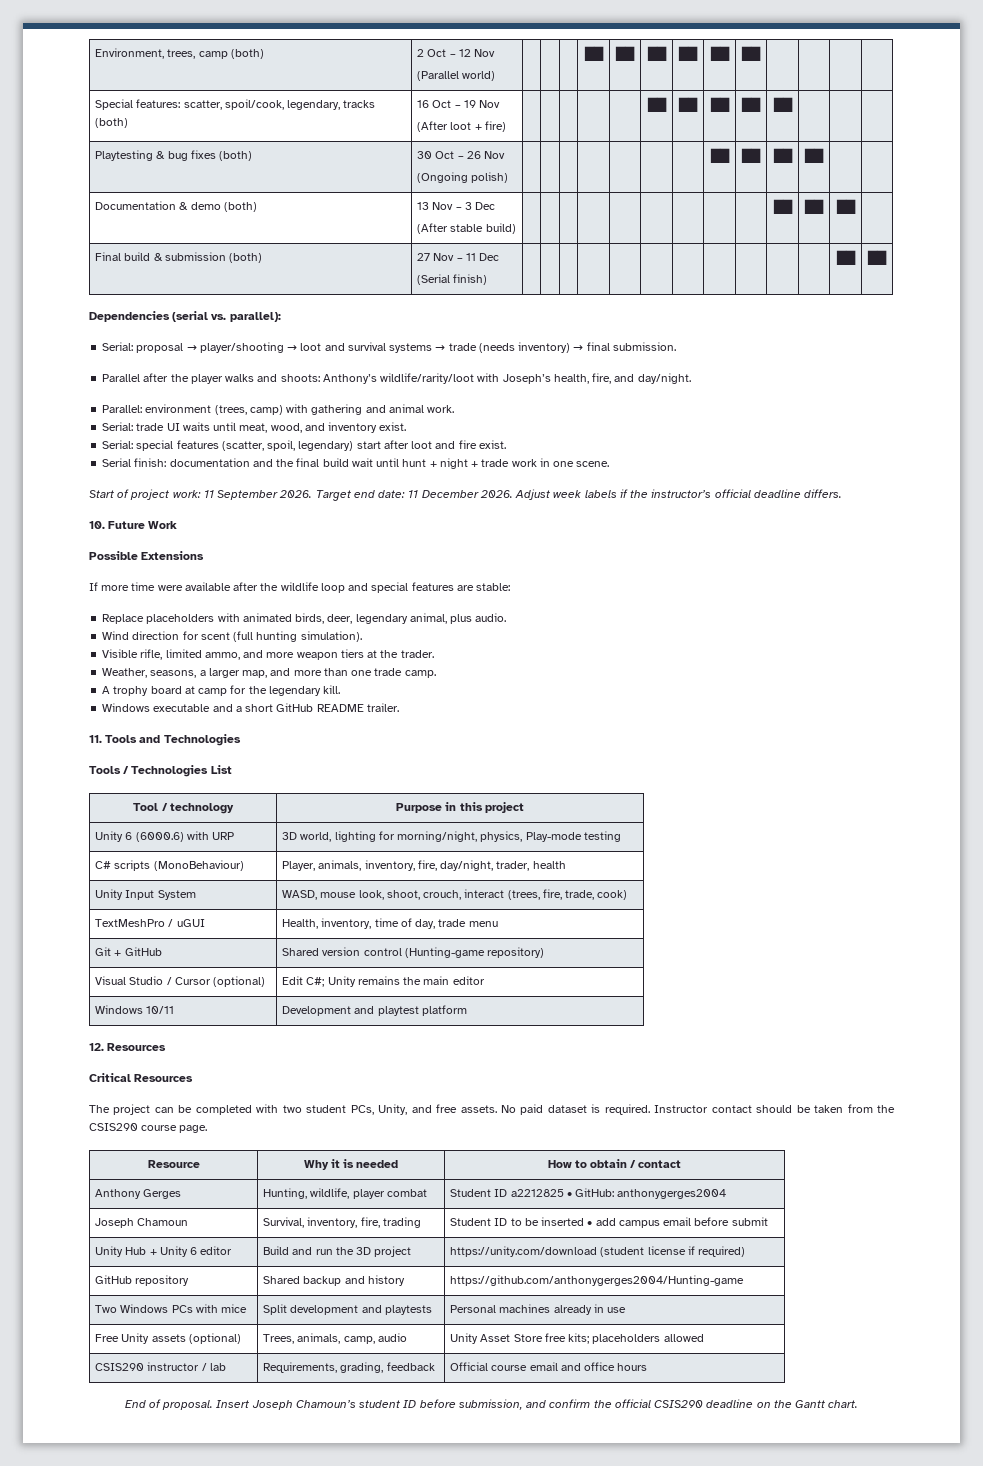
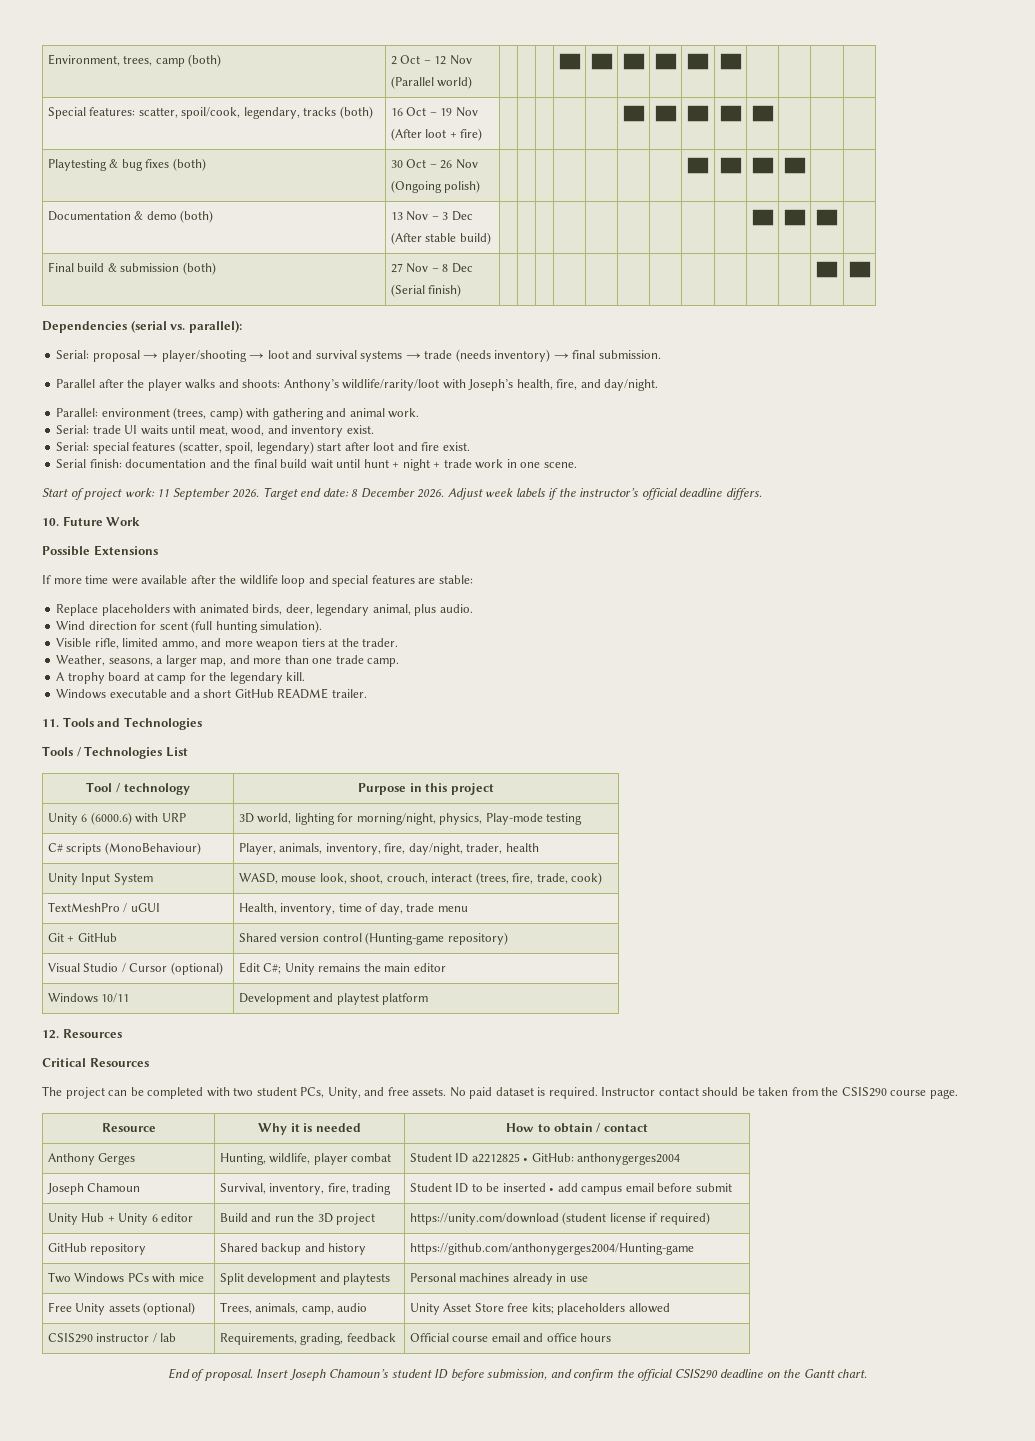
- Final build & submission (both) | 27 Nov – 11 Dec
+ Final build & submission (both) | 27 Nov – 8 Dec
- Target end date: 11 December 2026.
+ Target end date: 8 December 2026.

